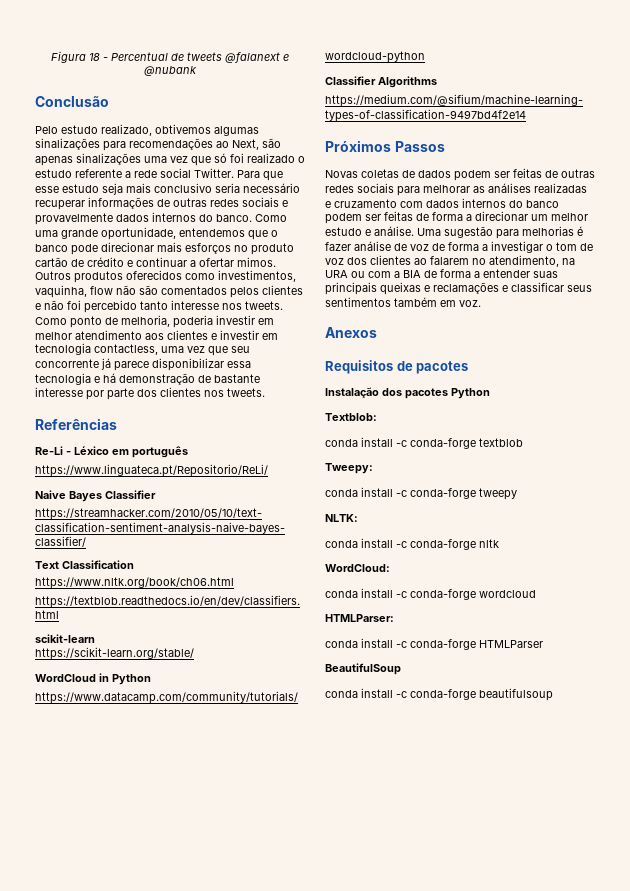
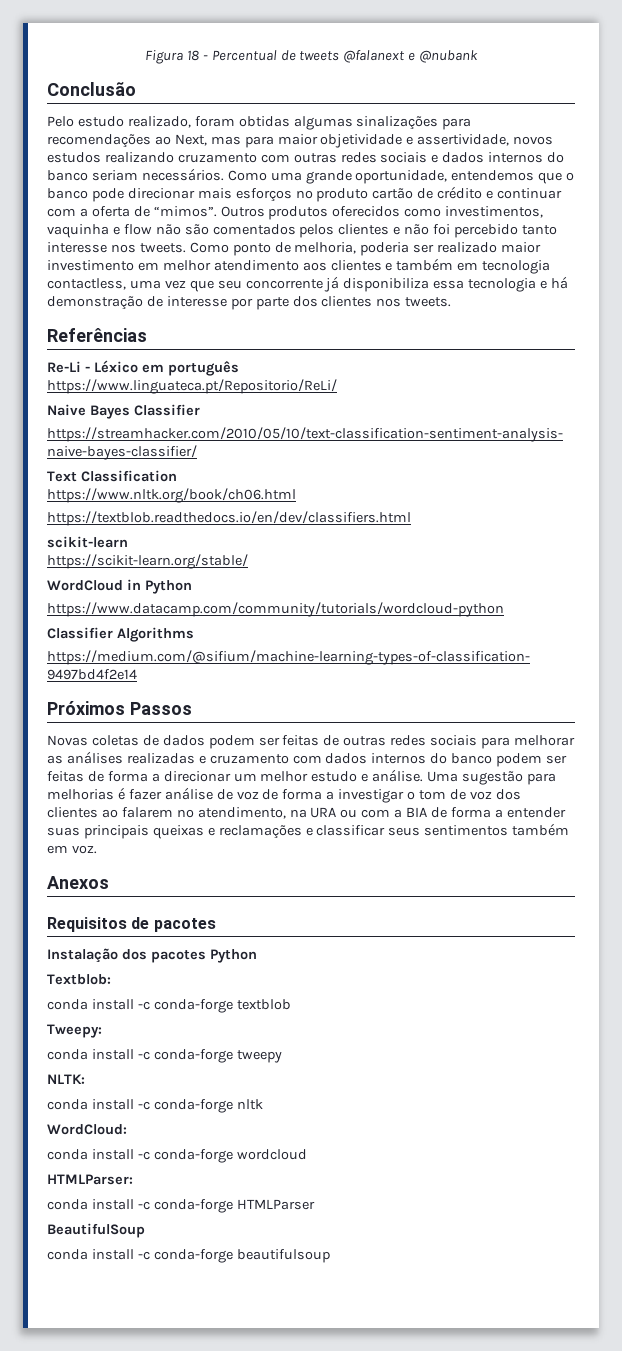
- Pelo estudo realizado, obtivemos algumas sinalizações para recomendações ao Next, são apenas sinalizações uma vez que só foi realizado o estudo referente a rede social Twitter. Para que esse estudo seja mais conclusivo seria necessário recuperar informações de outras redes sociais e provavelmente dados internos do banco.
+ Pelo estudo realizado, foram obtidas algumas sinalizações para recomendações ao Next, mas para maior objetividade e assertividade, novos estudos realizando cruzamento com outras redes sociais e dados internos do banco seriam necessários.
- Como uma grande oportunidade, entendemos que o banco pode direcionar mais esforços no produto cartão de crédito e continuar a ofertar mimos.
+ Como uma grande oportunidade, entendemos que o banco pode direcionar mais esforços no produto cartão de crédito e continuar com a oferta de “mimos”.
- Outros produtos oferecidos como investimentos, vaquinha, flow não são comentados pelos clientes e não foi percebido tanto interesse nos tweets.
+ Outros produtos oferecidos como investimentos, vaquinha e flow não são comentados pelos clientes e não foi percebido tanto interesse nos tweets.
- Como ponto de melhoria, poderia investir em melhor atendimento aos clientes e investir em tecnologia contactless, uma vez que seu concorrente já parece disponibilizar essa tecnologia e há demonstração de bastante interesse por parte dos clientes nos tweets.
+ Como ponto de melhoria, poderia ser realizado maior investimento em melhor atendimento aos clientes e também em tecnologia contactless, uma vez que seu concorrente já disponibiliza essa tecnologia e há demonstração de interesse por parte dos clientes nos tweets.

